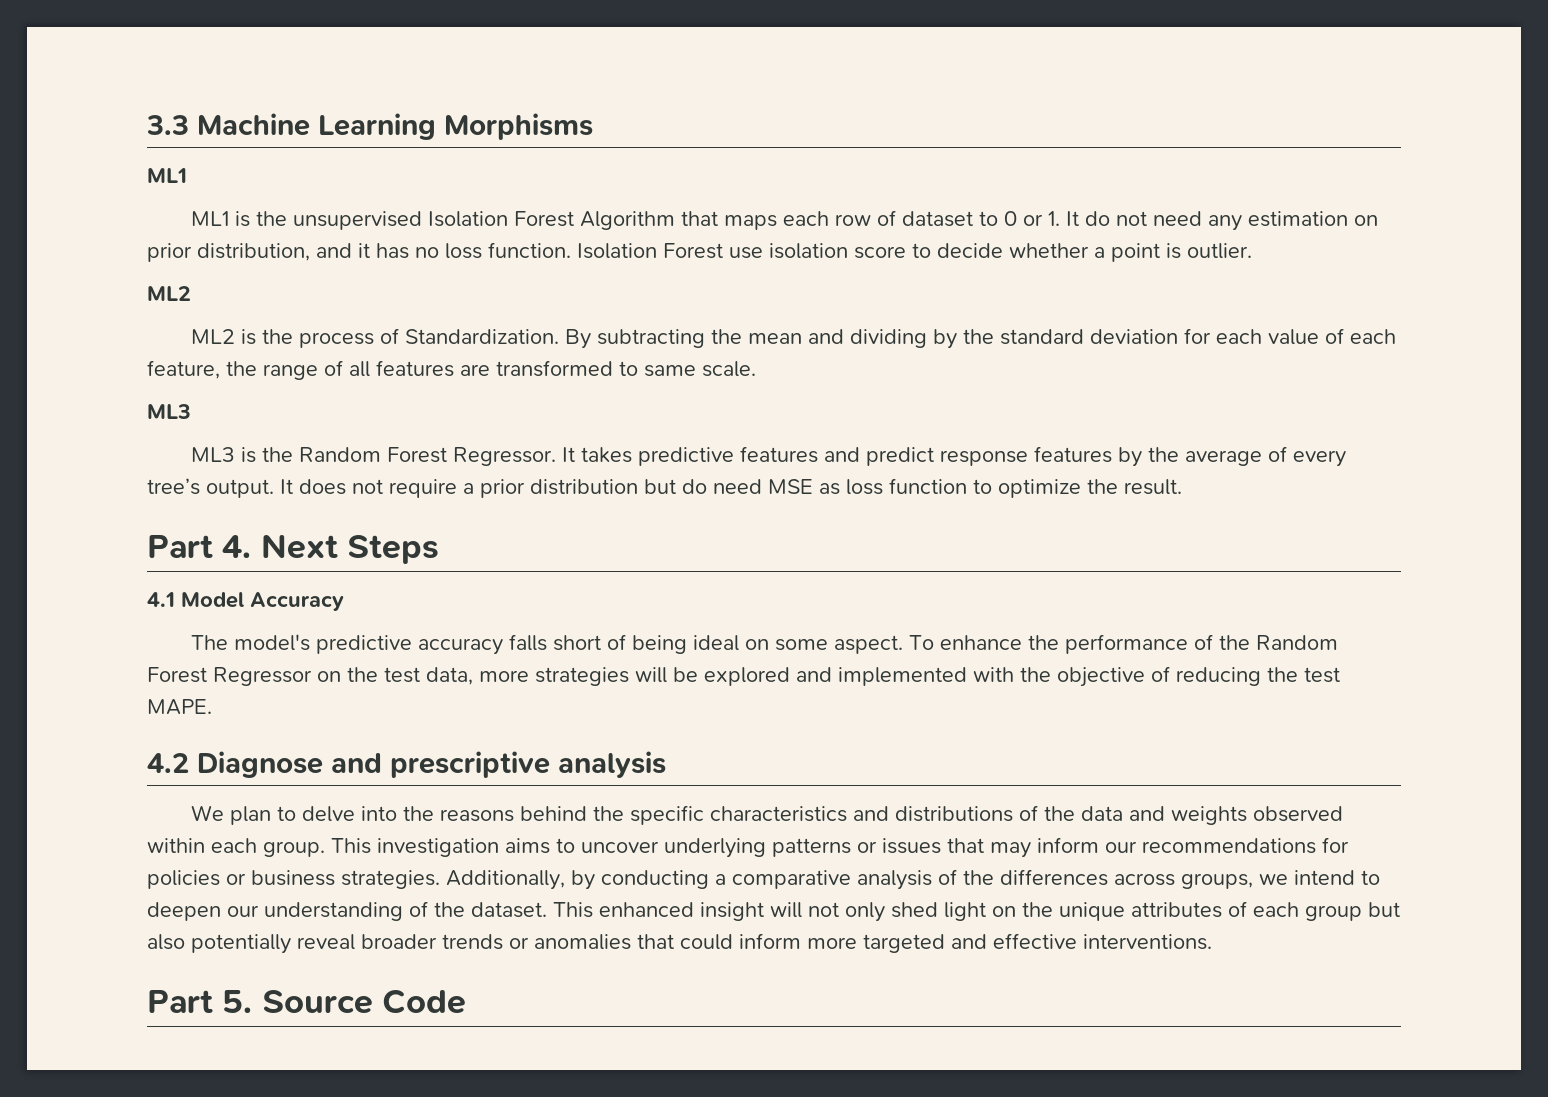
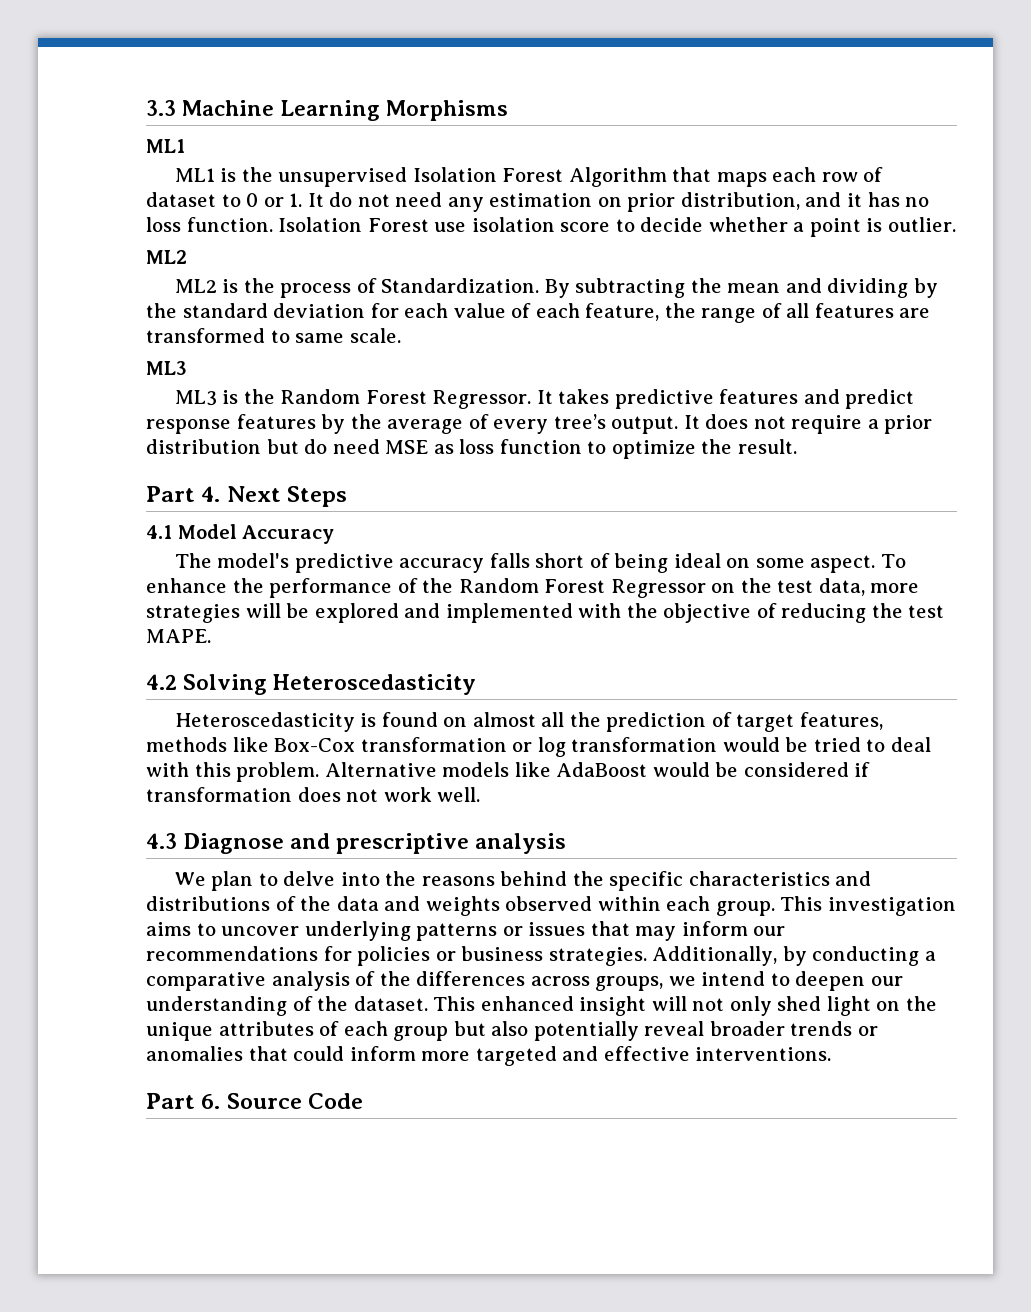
- 4.2 Diagnose and prescriptive analysis
+ 4.2 Solving Heteroscedasticity
+ Heteroscedasticity is found on almost all the prediction of target features, methods like Box-Cox transformation or log transformation would be tried to deal with this problem. Alternative models like AdaBoost would be considered if transformation does not work well.
+ 4.3 Diagnose and prescriptive analysis
- Part 5. Source Code
+ Part 6. Source Code

